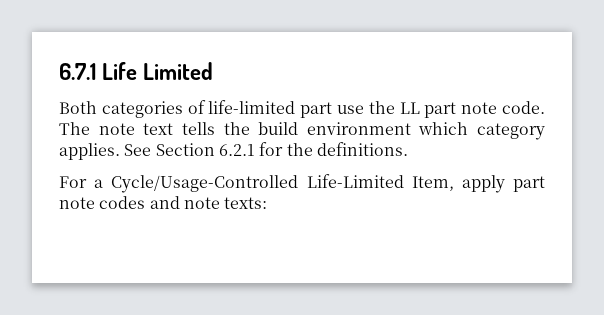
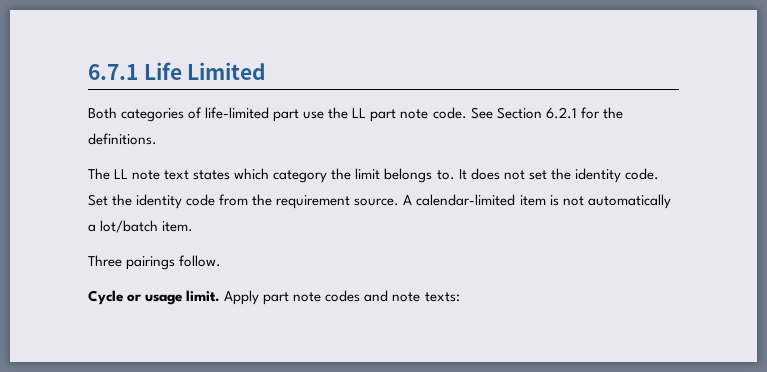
- The note text tells the build environment which category applies.
- For a Cycle/Usage-Controlled Life-Limited Item, apply part note codes and note texts:
+ The LL note text states which category the limit belongs to. It does not set the identity code. Set the identity code from the requirement source. A calendar-limited item is not automatically a lot/batch item.
+ Three pairings follow.
+ Cycle or usage limit. Apply part note codes and note texts:

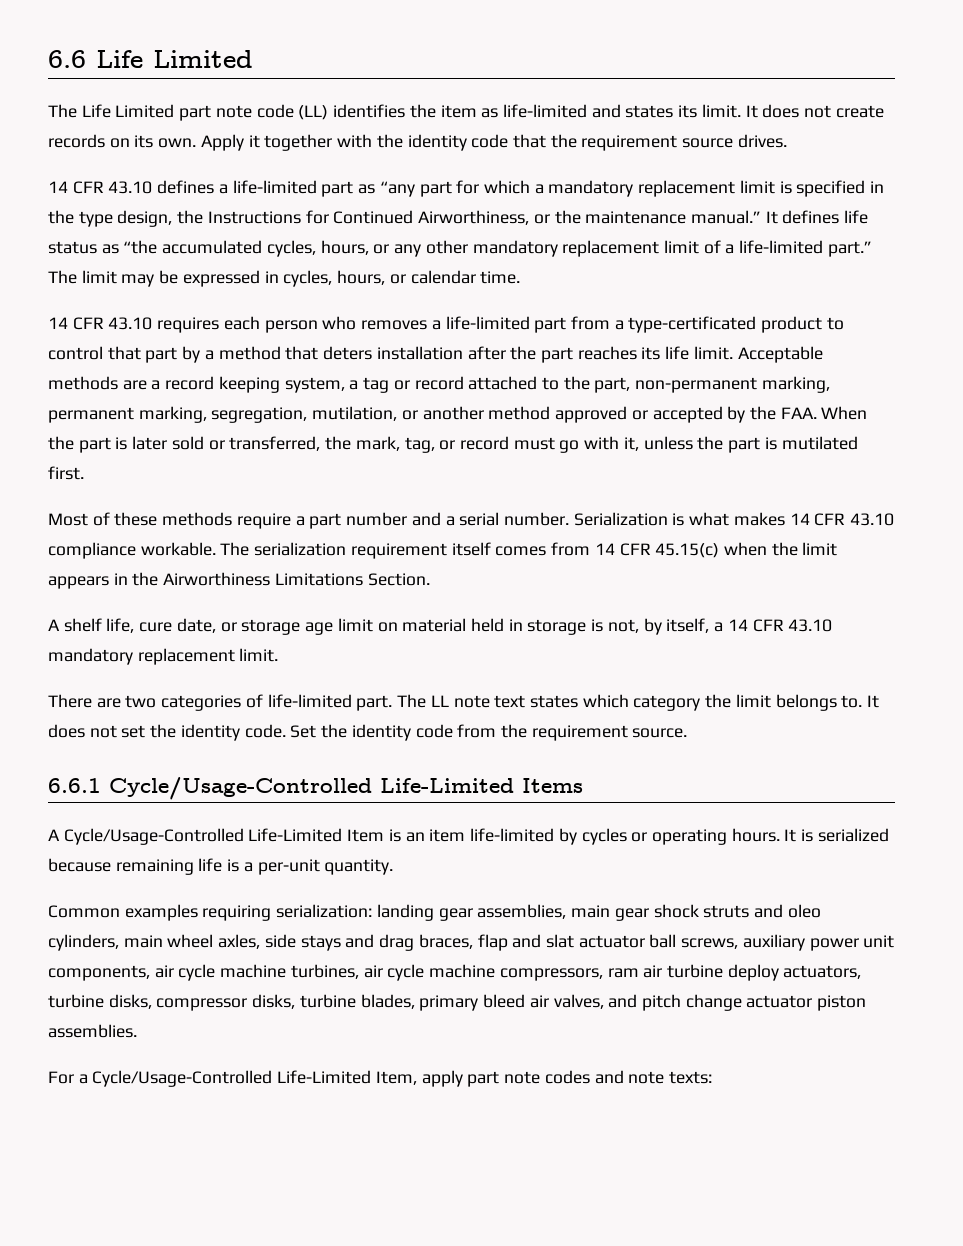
- 6.7.1 Life Limited
+ 6.6 Life Limited
- Both categories of life-limited part use the LL part note code. See Section 6.2.1 for the definitions.
- The LL note text states which category the limit belongs to.
+ The Life Limited part note code (LL) identifies the item as life-limited and states its limit. It does not create records on its own. Apply it together with the identity code that the requirement source drives.
+ 14 CFR 43.10 defines a life-limited part as “any part for which a mandatory replacement limit is specified in the type design, the Instructions for Continued Airworthiness, or the maintenance manual.” It defines life status as “the accumulated cycles, hours, or any other mandatory replacement limit of a life-limited part.” The limit may be expressed in cycles, hours, or calendar time.
+ 14 CFR 43.10 requires each person who removes a life-limited part from a type-certificated product to control that part by a method that deters installation after the part reaches its life limit. Acceptable methods are a record keeping system, a tag or record attached to the part, non-permanent marking, permanent marking, segregation, mutilation, or another method approved or accepted by the FAA. When the part is later sold or transferred, the mark, tag, or record must go with it, unless the part is mutilated first.
+ Most of these methods require a part number and a serial number. Serialization is what makes 14 CFR 43.10 compliance workable. The serialization requirement itself comes from 14 CFR 45.15(c) when the limit appears in the Airworthiness Limitations Section.
+ A shelf life, cure date, or storage age limit on material held in storage is not, by itself, a 14 CFR 43.10 mandatory replacement limit.
+ There are two categories of life-limited part. The LL note text states which category the limit belongs to.
- Set the identity code from the requirement source. A calendar-limited item is not automatically a lot/batch item.
- Three pairings follow.
- Cycle or usage limit. Apply part note codes and note texts:
+ Set the identity code from the requirement source.
+ 6.6.1 Cycle/Usage-Controlled Life-Limited Items
+ A Cycle/Usage-Controlled Life-Limited Item is an item life-limited by cycles or operating hours. It is serialized because remaining life is a per-unit quantity.
+ Common examples requiring serialization: landing gear assemblies, main gear shock struts and oleo cylinders, main wheel axles, side stays and drag braces, flap and slat actuator ball screws, auxiliary power unit components, air cycle machine turbines, air cycle machine compressors, ram air turbine deploy actuators, turbine disks, compressor disks, turbine blades, primary bleed air valves, and pitch change actuator piston assemblies.
+ For a Cycle/Usage-Controlled Life-Limited Item, apply part note codes and note texts:

